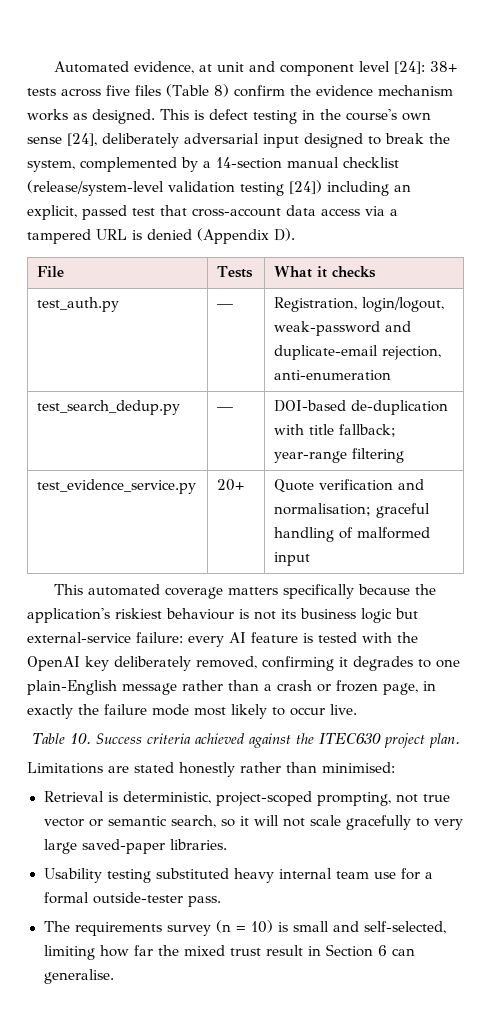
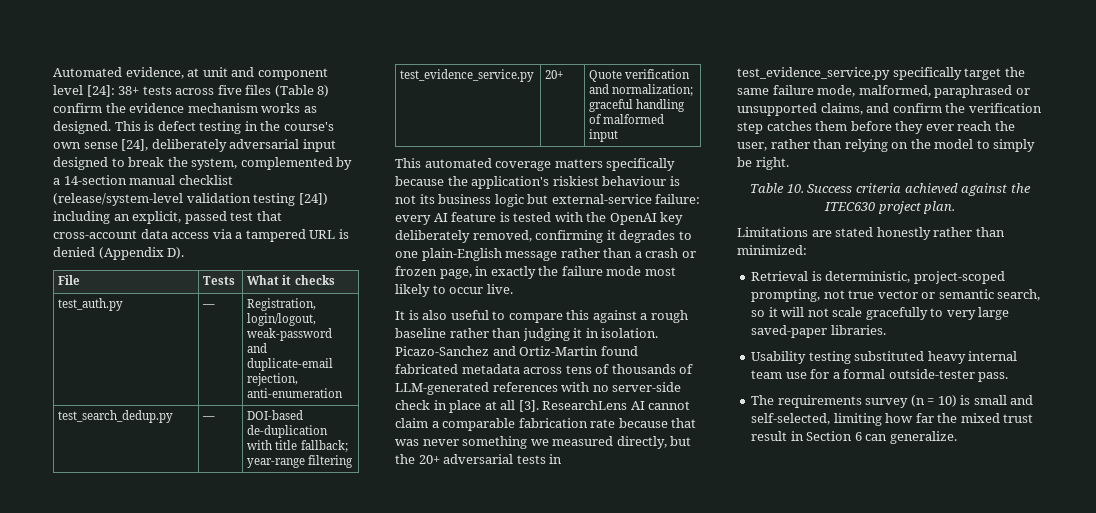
- test_evidence_service.py | 20+ | Quote verification and normalisation; graceful handling of malformed input
+ test_evidence_service.py | 20+ | Quote verification and normalization; graceful handling of malformed input
+ It is also useful to compare this against a rough baseline rather than judging it in isolation. Picazo-Sanchez and Ortiz-Martin found fabricated metadata across tens of thousands of LLM-generated references with no server-side check in place at all [3]. ResearchLens AI cannot claim a comparable fabrication rate because that was never something we measured directly, but the 20+ adversarial tests in test_evidence_service.py specifically target the same failure mode, malformed, paraphrased or unsupported claims, and confirm the verification step catches them before they ever reach the user, rather than relying on the model to simply be right.
- Limitations are stated honestly rather than minimised:
+ Limitations are stated honestly rather than minimized:
- The requirements survey (n = 10) is small and self-selected, limiting how far the mixed trust result in Section 6 can generalise.
+ The requirements survey (n = 10) is small and self-selected, limiting how far the mixed trust result in Section 6 can generalize.

